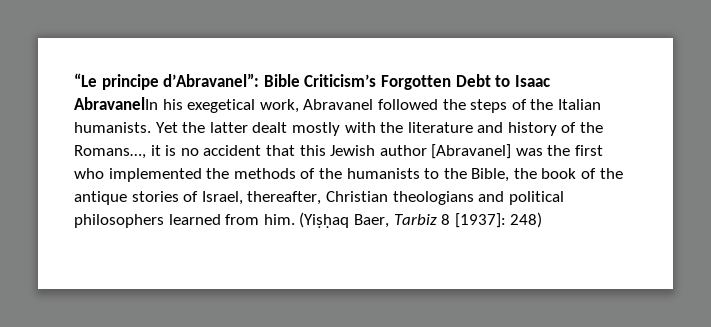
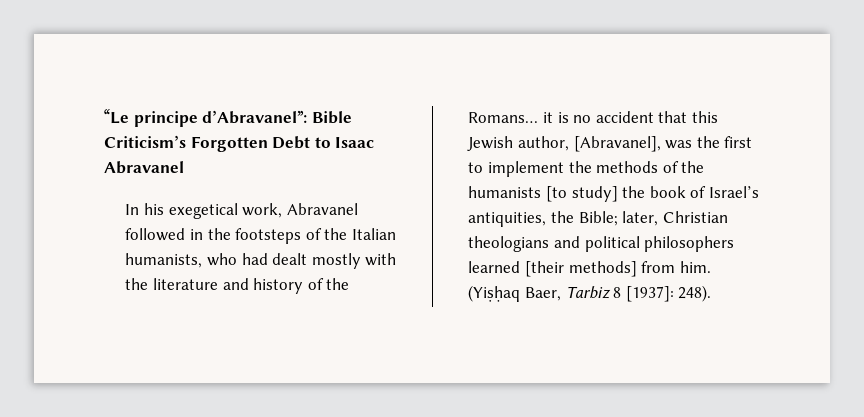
- “Le principe d’Abravanel”: Bible Criticism’s Forgotten Debt to Isaac AbravanelIn his exegetical work, Abravanel followed the steps of the Italian humanists. Yet the latter dealt mostly with the literature and history of the Romans…, it is no accident that this Jewish author [Abravanel] was the first who implemented the methods of the humanists to the Bible, the book of the antique stories of Israel, thereafter, Christian theologians and political philosophers learned from him.
+ “Le principe d’Abravanel”: Bible Criticism’s Forgotten Debt to Isaac Abravanel
+ In his exegetical work, Abravanel followed in the footsteps of the Italian humanists, who had dealt mostly with the literature and history of the Romans… it is no accident that this Jewish author, [Abravanel], was the first to implement the methods of the humanists [to study] the book of Israel’s antiquities, the Bible; later, Christian theologians and political philosophers learned [their methods] from him.
- (Yiṣḥaq Baer, Tarbiz 8 [1937]: 248)
+ (Yiṣḥaq Baer, Tarbiz 8 [1937]: 248).

